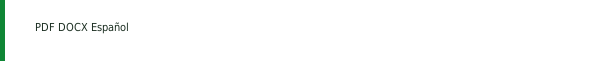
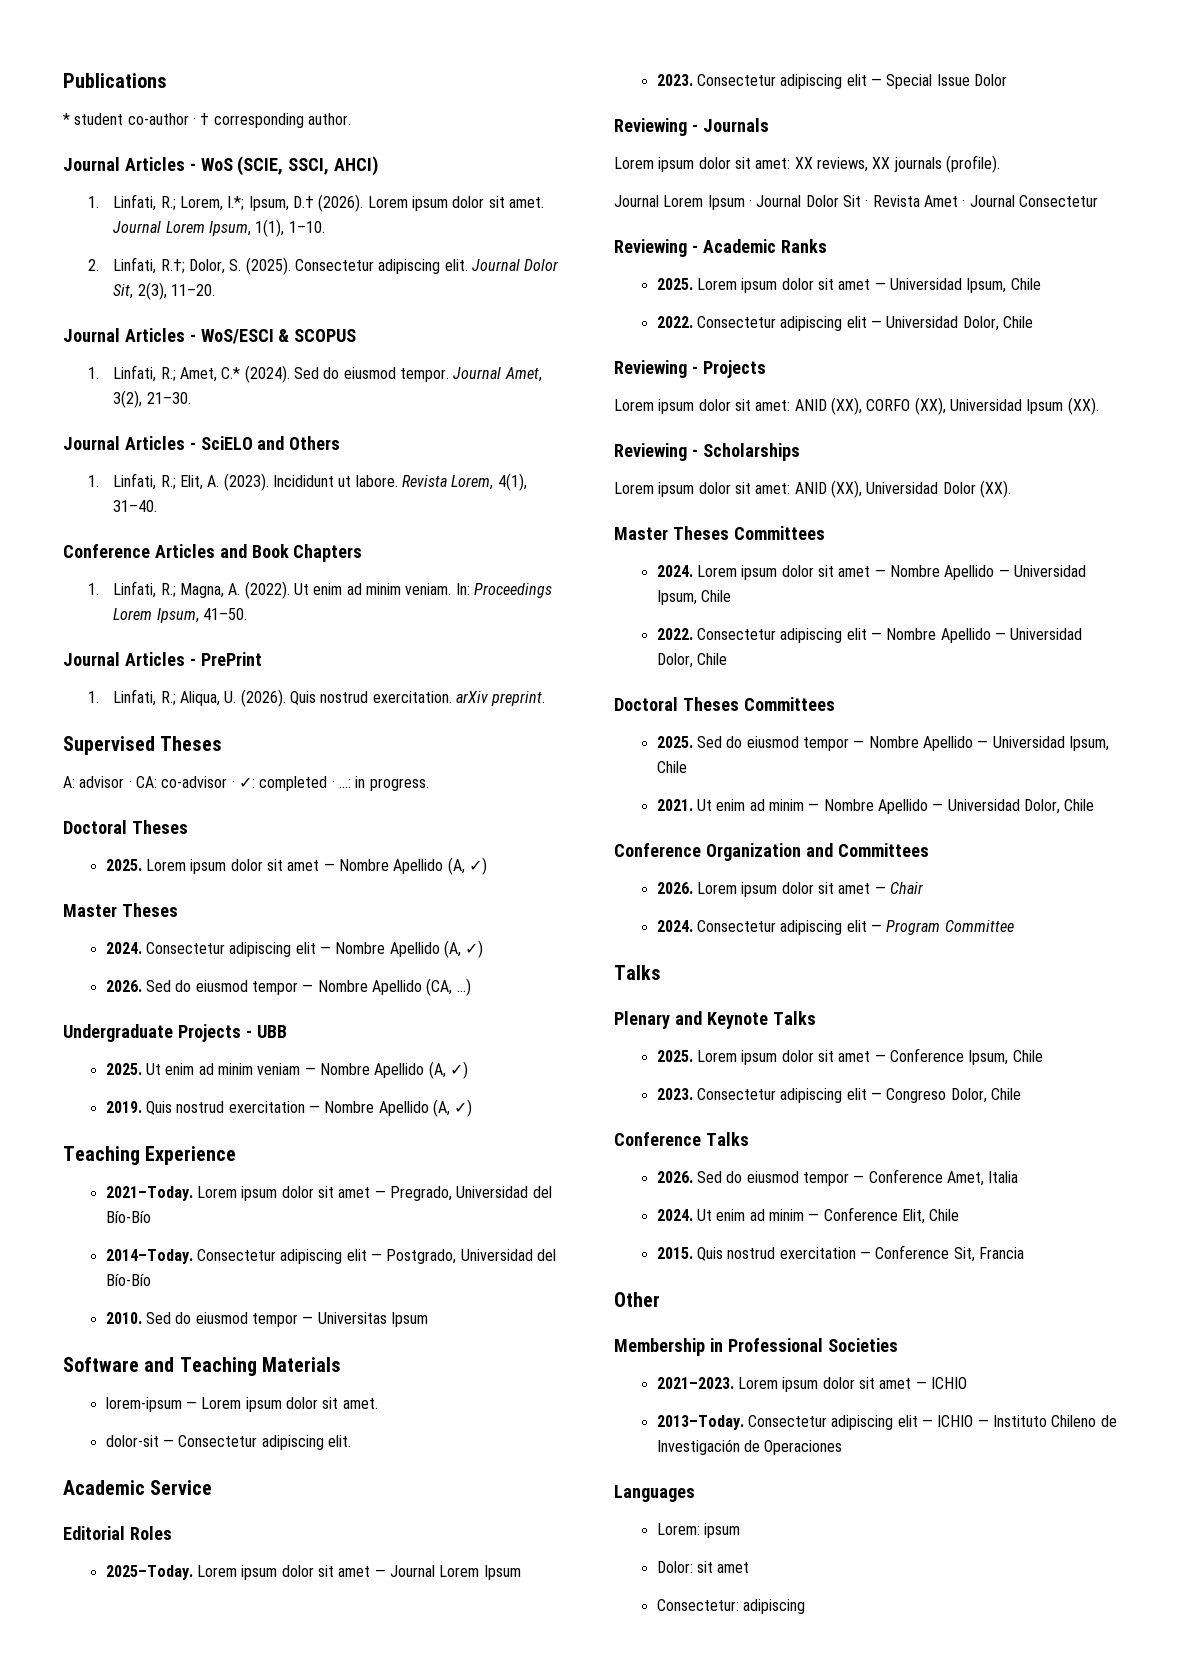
- PDF DOCX Español
+ Publications
+ * student co-author · † corresponding author.
+ Journal Articles - WoS (SCIE, SSCI, AHCI)
+ 1. Linfati, R.; Lorem, I.*; Ipsum, D.† (2026). Lorem ipsum dolor sit amet. Journal Lorem Ipsum, 1(1), 1–10.
+ 2. Linfati, R.†; Dolor, S. (2025). Consectetur adipiscing elit. Journal Dolor Sit, 2(3), 11–20.
+ Journal Articles - WoS/ESCI & SCOPUS
+ 1. Linfati, R.; Amet, C.* (2024). Sed do eiusmod tempor. Journal Amet, 3(2), 21–30.
+ Journal Articles - SciELO and Others
+ 1. Linfati, R.; Elit, A. (2023). Incididunt ut labore. Revista Lorem, 4(1), 31–40.
+ Conference Articles and Book Chapters
+ 1. Linfati, R.; Magna, A. (2022). Ut enim ad minim veniam. In: Proceedings Lorem Ipsum, 41–50.
+ Journal Articles - PrePrint
+ 1. Linfati, R.; Aliqua, U. (2026). Quis nostrud exercitation. arXiv preprint.
+ Supervised Theses
+ A: advisor · CA: co-advisor · ✓: completed · …: in progress.
+ Doctoral Theses
+ 2025. Lorem ipsum dolor sit amet — Nombre Apellido (A, ✓)
+ Master Theses
+ 2024. Consectetur adipiscing elit — Nombre Apellido (A, ✓)
+ 2026. Sed do eiusmod tempor — Nombre Apellido (CA, …)
+ Undergraduate Projects - UBB
+ 2025. Ut enim ad minim veniam — Nombre Apellido (A, ✓)
+ 2019. Quis nostrud exercitation — Nombre Apellido (A, ✓)
+ Teaching Experience
+ 2021–Today. Lorem ipsum dolor sit amet — Pregrado, Universidad del Bío-Bío
+ 2014–Today. Consectetur adipiscing elit — Postgrado, Universidad del Bío-Bío
+ 2010. Sed do eiusmod tempor — Universitas Ipsum
+ Software and Teaching Materials
+ lorem-ipsum — Lorem ipsum dolor sit amet.
+ dolor-sit — Consectetur adipiscing elit.
+ Academic Service
+ Editorial Roles
+ 2025–Today. Lorem ipsum dolor sit amet — Journal Lorem Ipsum
+ 2023. Consectetur adipiscing elit — Special Issue Dolor
+ Reviewing - Journals
+ Lorem ipsum dolor sit amet: XX reviews, XX journals (profile).
+ Journal Lorem Ipsum · Journal Dolor Sit · Revista Amet · Journal Consectetur
+ Reviewing - Academic Ranks
+ 2025. Lorem ipsum dolor sit amet — Universidad Ipsum, Chile
+ 2022. Consectetur adipiscing elit — Universidad Dolor, Chile
+ Reviewing - Projects
+ Lorem ipsum dolor sit amet: ANID (XX), CORFO (XX), Universidad Ipsum (XX).
+ Reviewing - Scholarships
+ Lorem ipsum dolor sit amet: ANID (XX), Universidad Dolor (XX).
+ Master Theses Committees
+ 2024. Lorem ipsum dolor sit amet — Nombre Apellido — Universidad Ipsum, Chile
+ 2022. Consectetur adipiscing elit — Nombre Apellido — Universidad Dolor, Chile
+ Doctoral Theses Committees
+ 2025. Sed do eiusmod tempor — Nombre Apellido — Universidad Ipsum, Chile
+ 2021. Ut enim ad minim — Nombre Apellido — Universidad Dolor, Chile
+ Conference Organization and Committees
+ 2026. Lorem ipsum dolor sit amet — Chair
+ 2024. Consectetur adipiscing elit — Program Committee
+ Talks
+ Plenary and Keynote Talks
+ 2025. Lorem ipsum dolor sit amet — Conference Ipsum, Chile
+ 2023. Consectetur adipiscing elit — Congreso Dolor, Chile
+ Conference Talks
+ 2026. Sed do eiusmod tempor — Conference Amet, Italia
+ 2024. Ut enim ad minim — Conference Elit, Chile
+ 2015. Quis nostrud exercitation — Conference Sit, Francia
+ Other
+ Membership in Professional Societies
+ 2021–2023. Lorem ipsum dolor sit amet — ICHIO
+ 2013–Today. Consectetur adipiscing elit — ICHIO — Instituto Chileno de Investigación de Operaciones
+ Languages
+ Lorem: ipsum
+ Dolor: sit amet
+ Consectetur: adipiscing

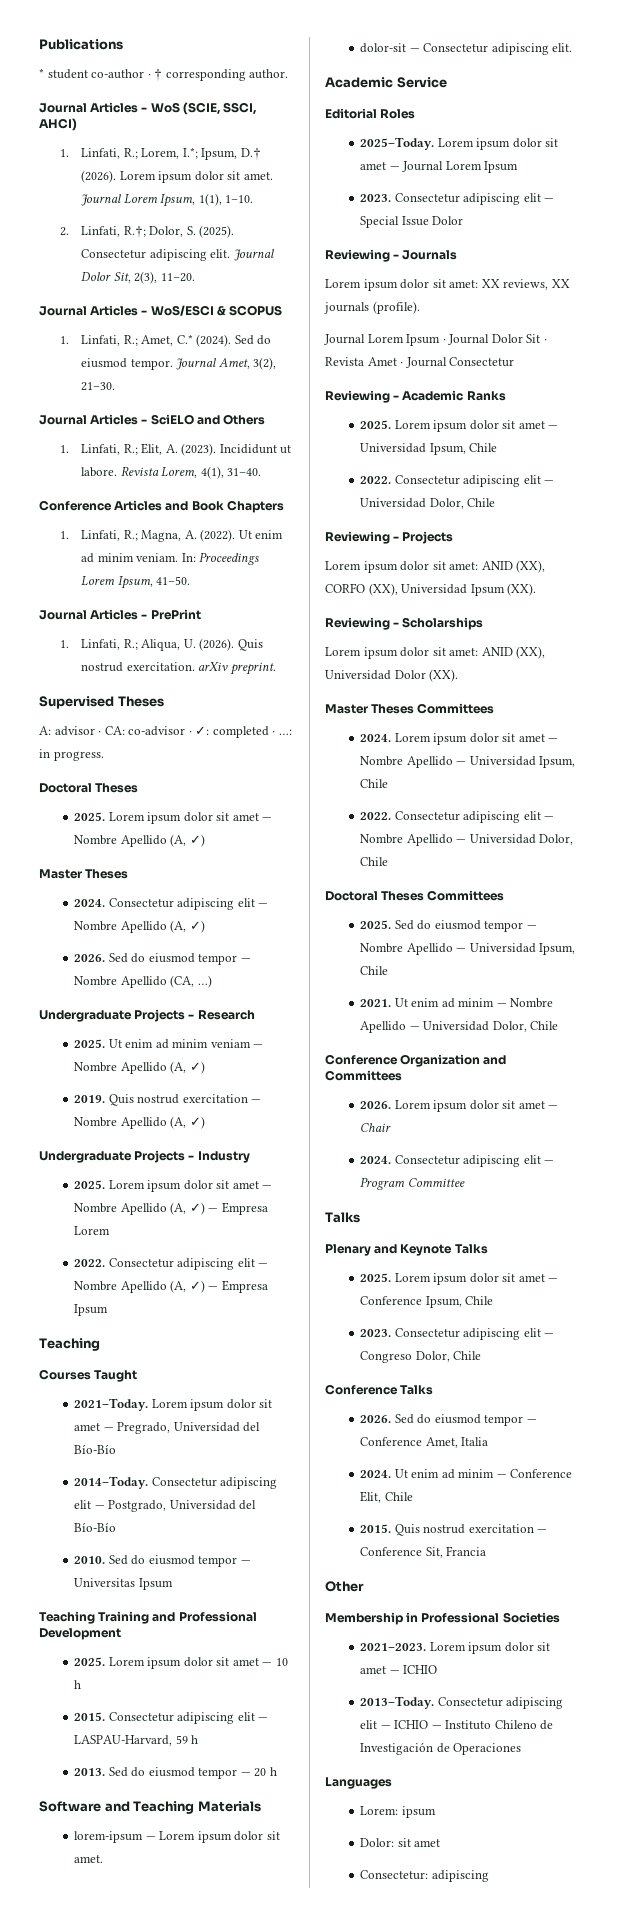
- Undergraduate Projects - UBB
+ Undergraduate Projects - Research
- Teaching Experience
+ Undergraduate Projects - Industry
+ 2025. Lorem ipsum dolor sit amet — Nombre Apellido (A, ✓) — Empresa Lorem
+ 2022. Consectetur adipiscing elit — Nombre Apellido (A, ✓) — Empresa Ipsum
+ Teaching
+ Courses Taught
+ Teaching Training and Professional Development
+ 2025. Lorem ipsum dolor sit amet — 10 h
+ 2015. Consectetur adipiscing elit — LASPAU-Harvard, 59 h
+ 2013. Sed do eiusmod tempor — 20 h

